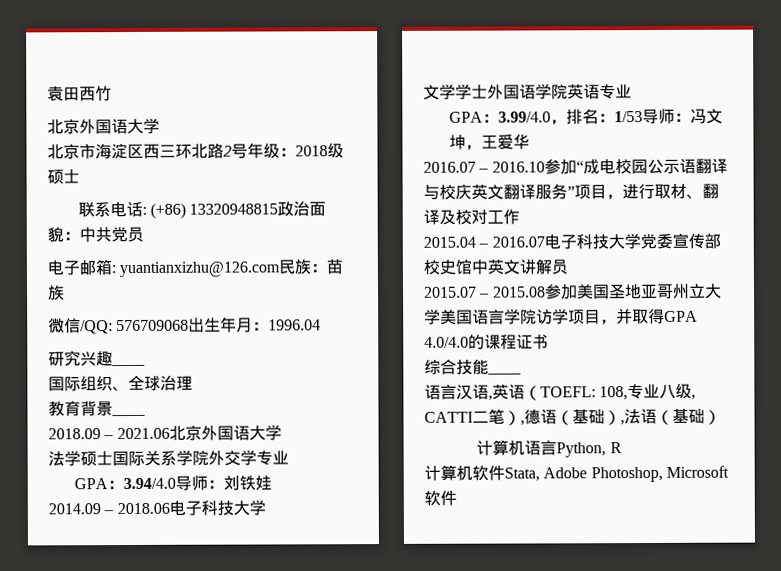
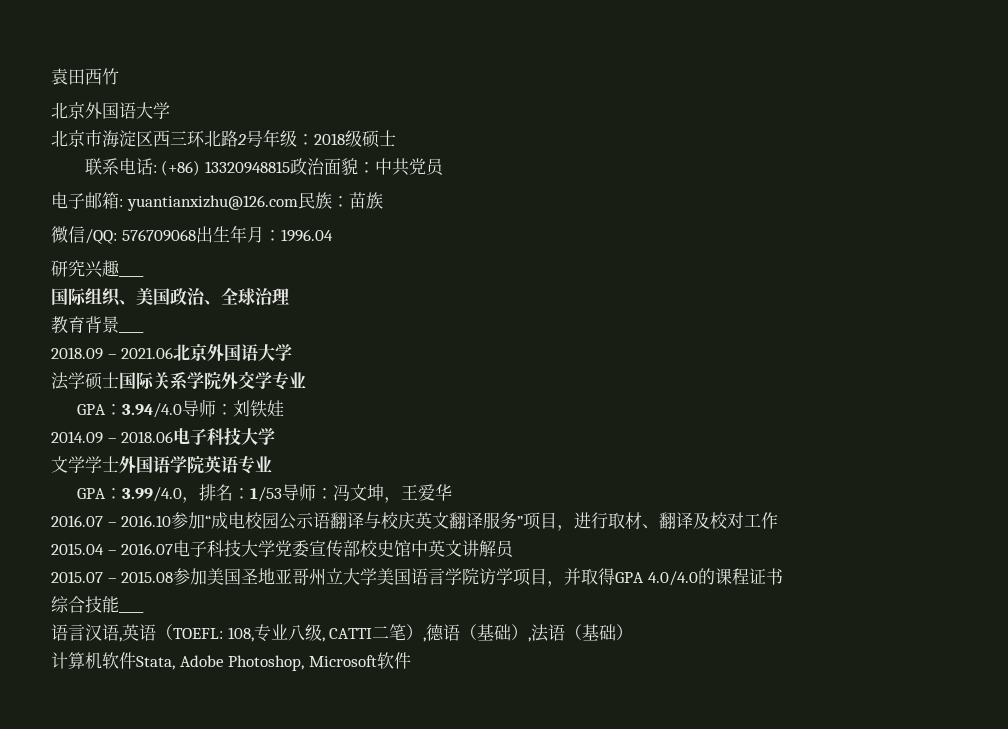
- 国际组织、全球治理
+ 国际组织、美国政治、全球治理
- 计算机语言Python, R

